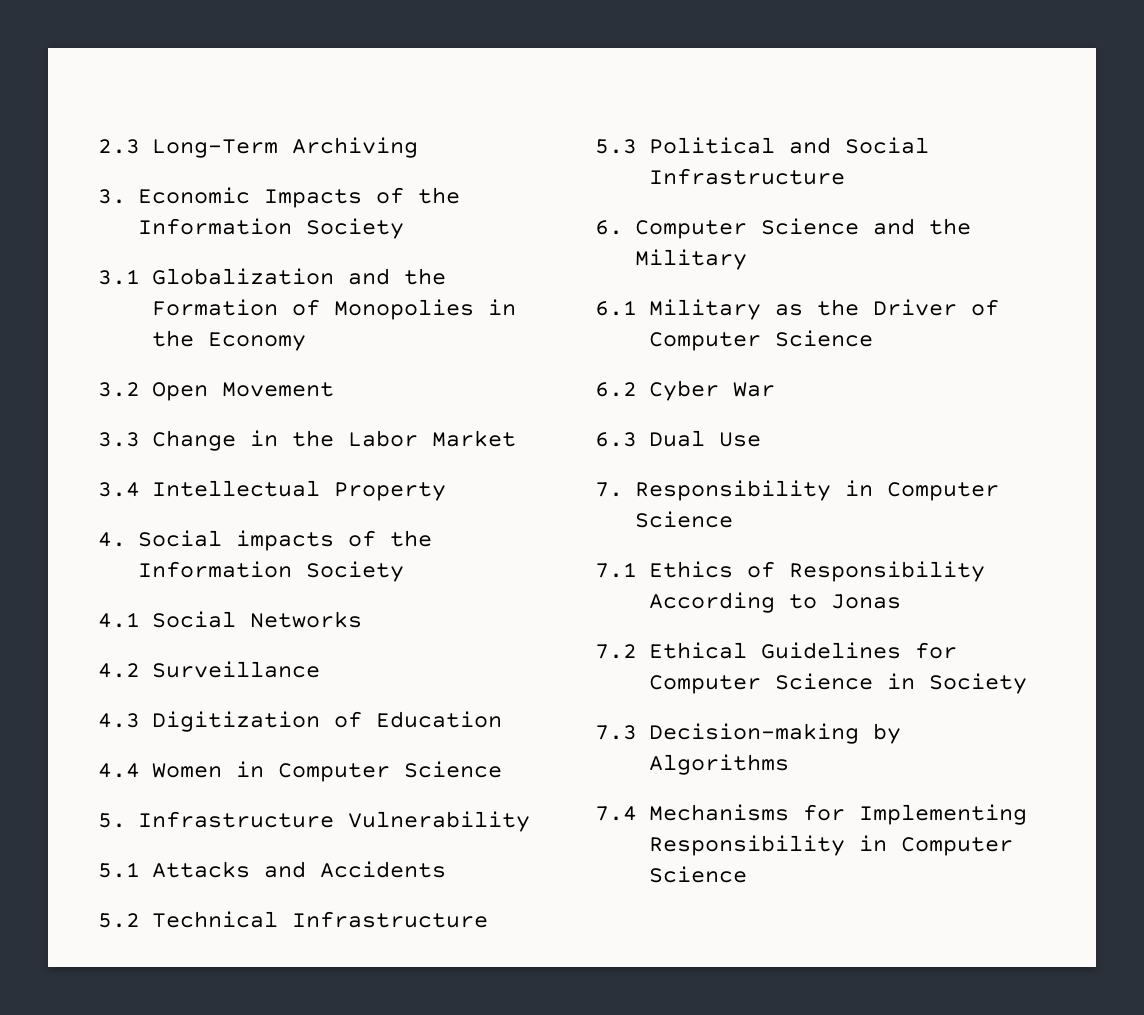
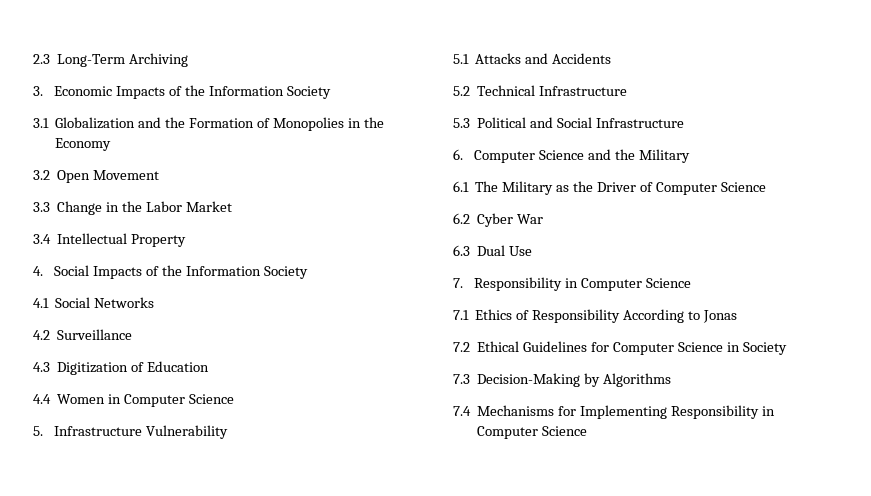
- 4. Social impacts of the Information Society
+ 4. Social Impacts of the Information Society
- 6.1 Military as the Driver of Computer Science
+ 6.1 The Military as the Driver of Computer Science
- 7.3 Decision-making by Algorithms
+ 7.3 Decision-Making by Algorithms

